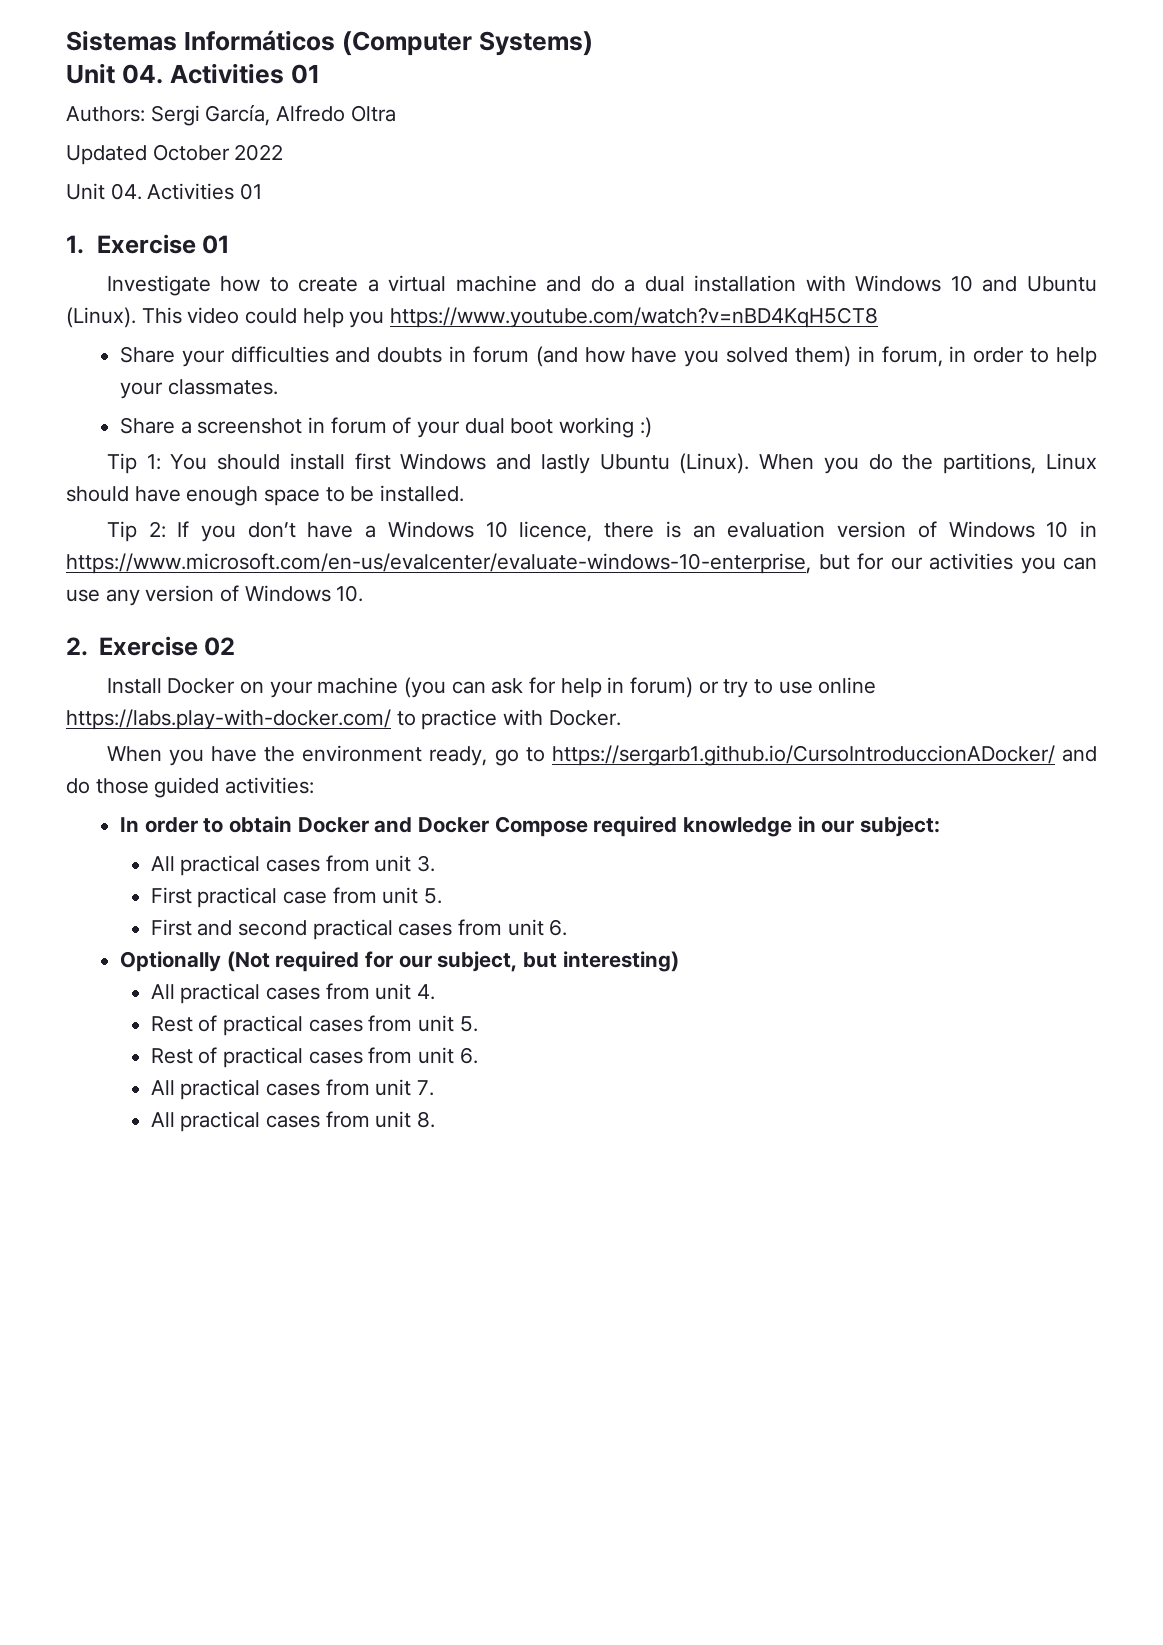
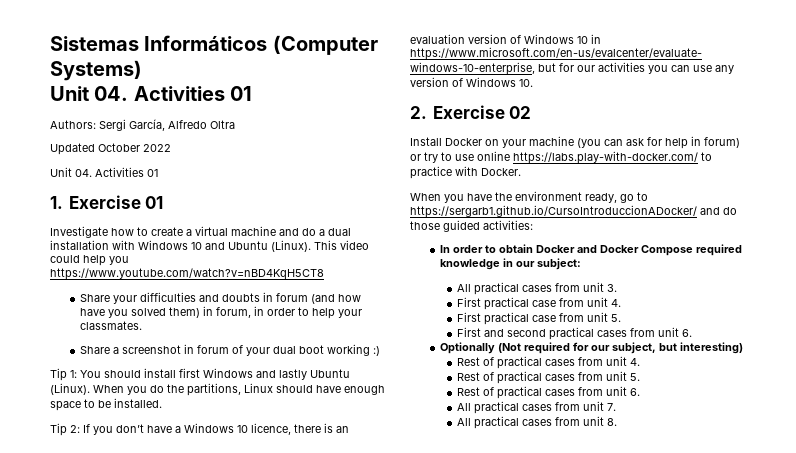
+ First practical case from unit 4.
- All practical cases from unit 4.
+ Rest of practical cases from unit 4.

